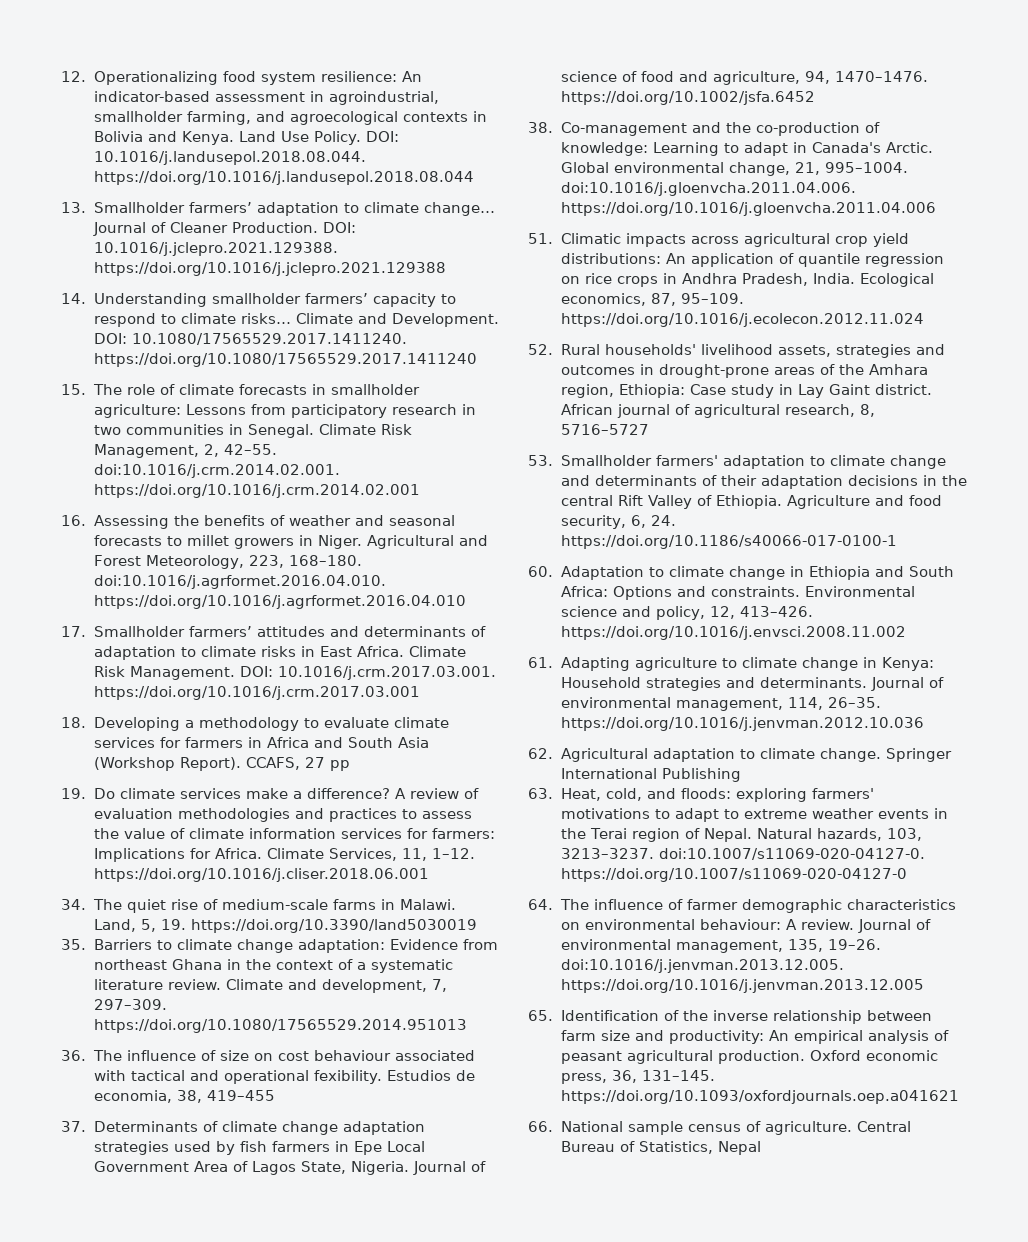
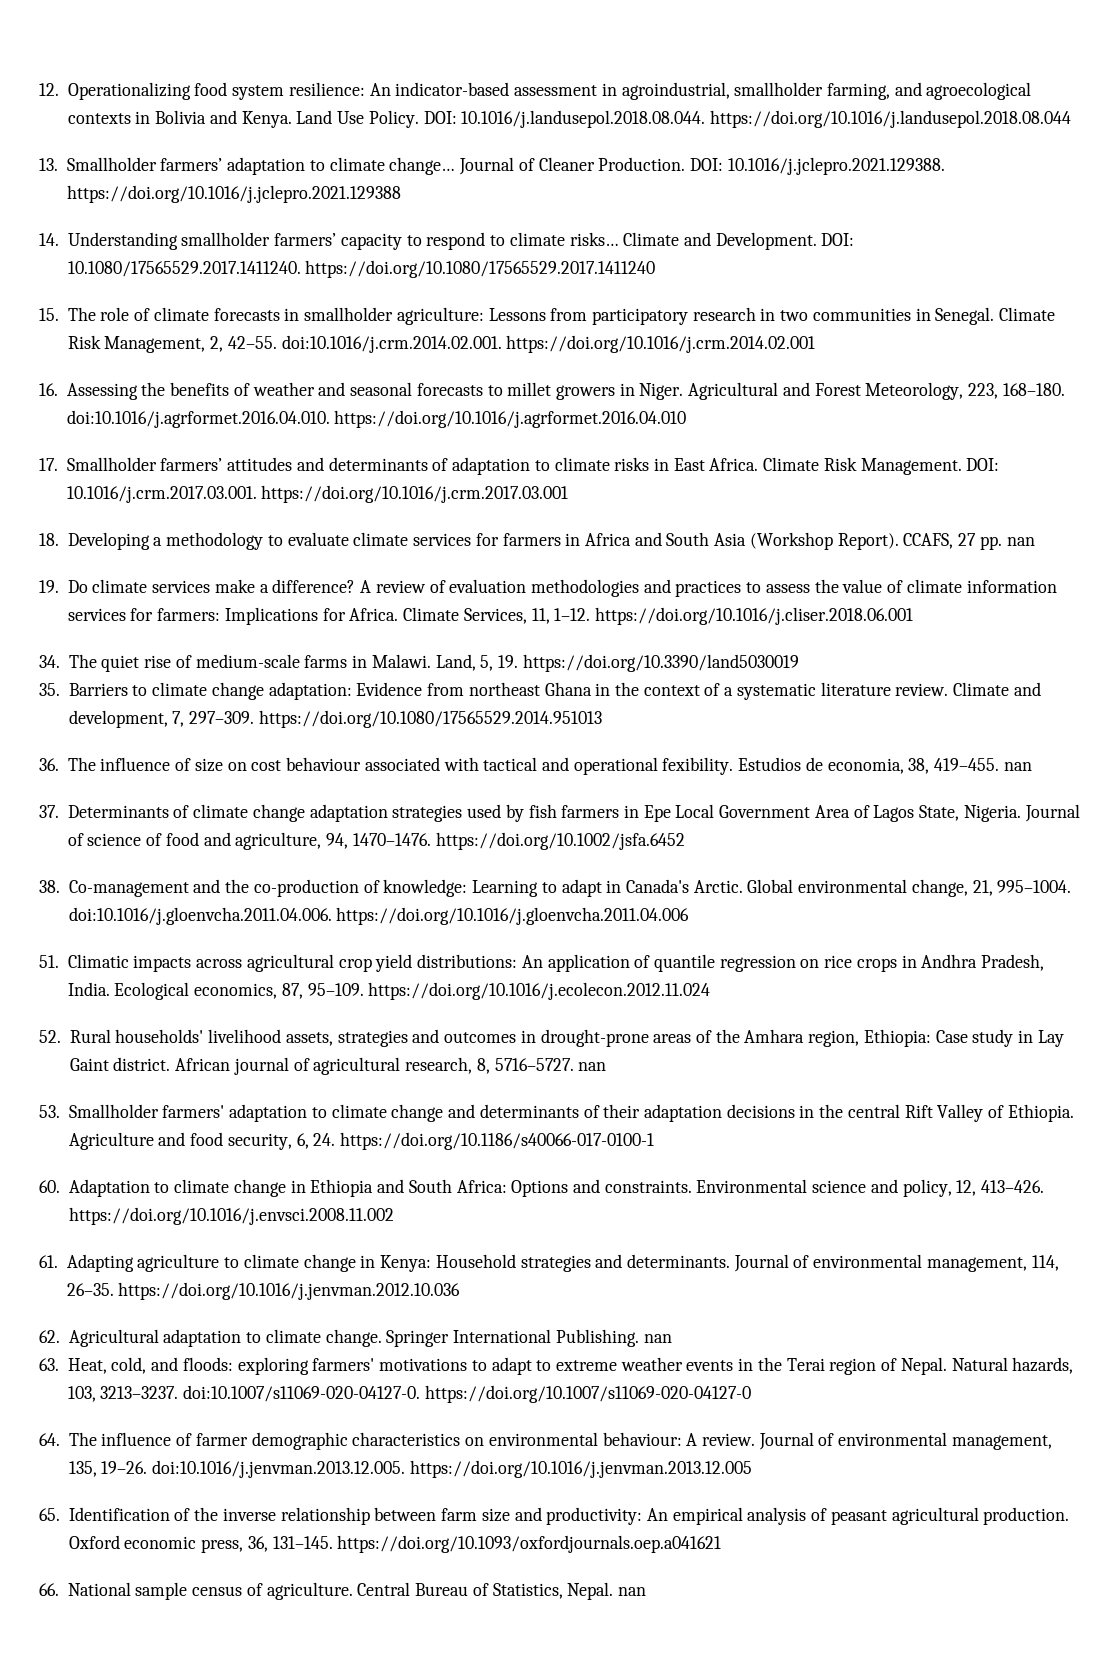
- CCAFS, 27 pp
+ CCAFS, 27 pp. nan
- Estudios de economia, 38, 419–455
+ Estudios de economia, 38, 419–455. nan
- African journal of agricultural research, 8, 5716–5727
+ African journal of agricultural research, 8, 5716–5727. nan
- Springer International Publishing
+ Springer International Publishing. nan
- Central Bureau of Statistics, Nepal
+ Central Bureau of Statistics, Nepal. nan

